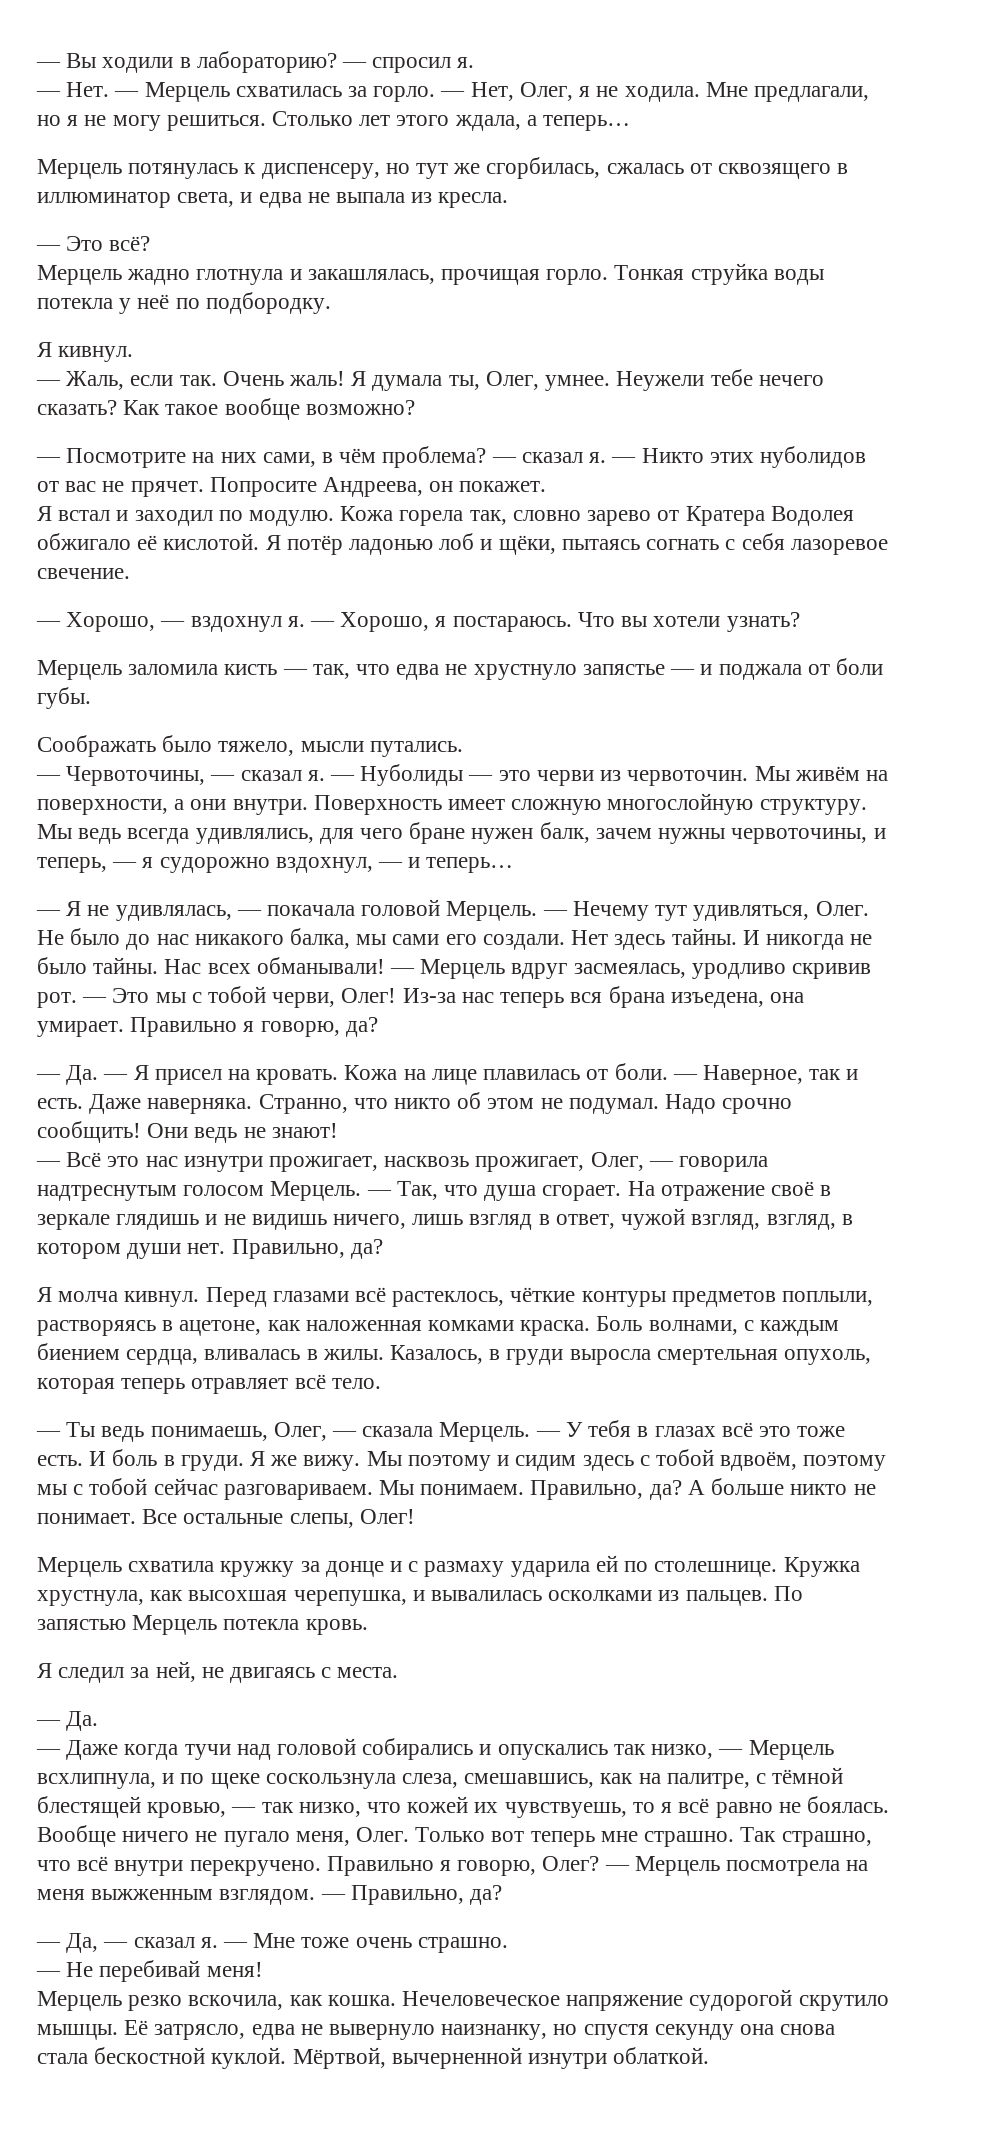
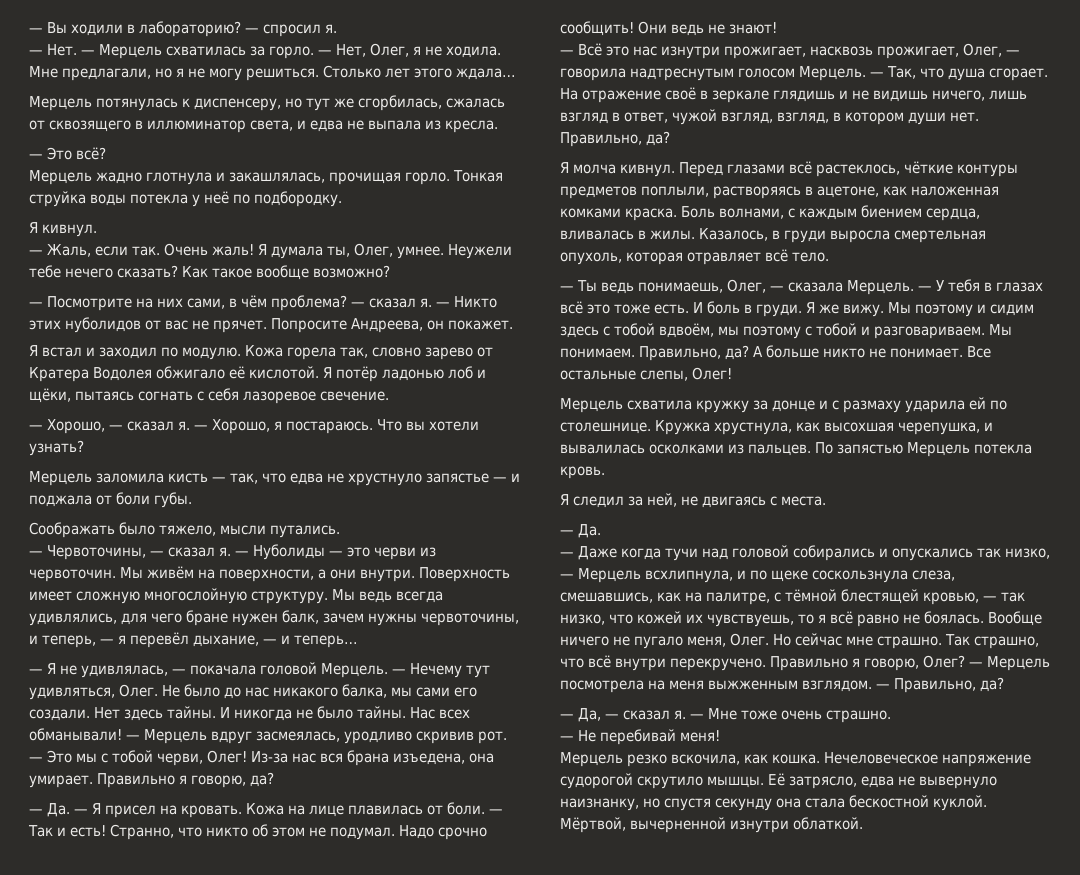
- Столько лет этого ждала, а теперь…
+ Столько лет этого ждала…
- — Хорошо, — вздохнул я.
+ — Хорошо, — сказал я.
- Мы ведь всегда удивлялись, для чего бране нужен балк, зачем нужны червоточины, и теперь, — я судорожно вздохнул, — и теперь…
+ Мы ведь всегда удивлялись, для чего бране нужен балк, зачем нужны червоточины, и теперь, — я перевёл дыхание, — и теперь…
- Из-за нас теперь вся брана изъедена, она умирает.
+ Из-за нас вся брана изъедена, она умирает.
- — Наверное, так и есть. Даже наверняка.
+ — Так и есть!
- Казалось, в груди выросла смертельная опухоль, которая теперь отравляет всё тело.
+ Казалось, в груди выросла смертельная опухоль, которая отравляет всё тело.
- Мы поэтому и сидим здесь с тобой вдвоём, поэтому мы с тобой сейчас разговариваем.
+ Мы поэтому и сидим здесь с тобой вдвоём, мы поэтому с тобой и разговариваем.
- Только вот теперь мне страшно.
+ Но сейчас мне страшно.
- Её затрясло, едва не вывернуло наизнанку, но спустя секунду она снова стала бескостной куклой.
+ Её затрясло, едва не вывернуло наизнанку, но спустя секунду она стала бескостной куклой.

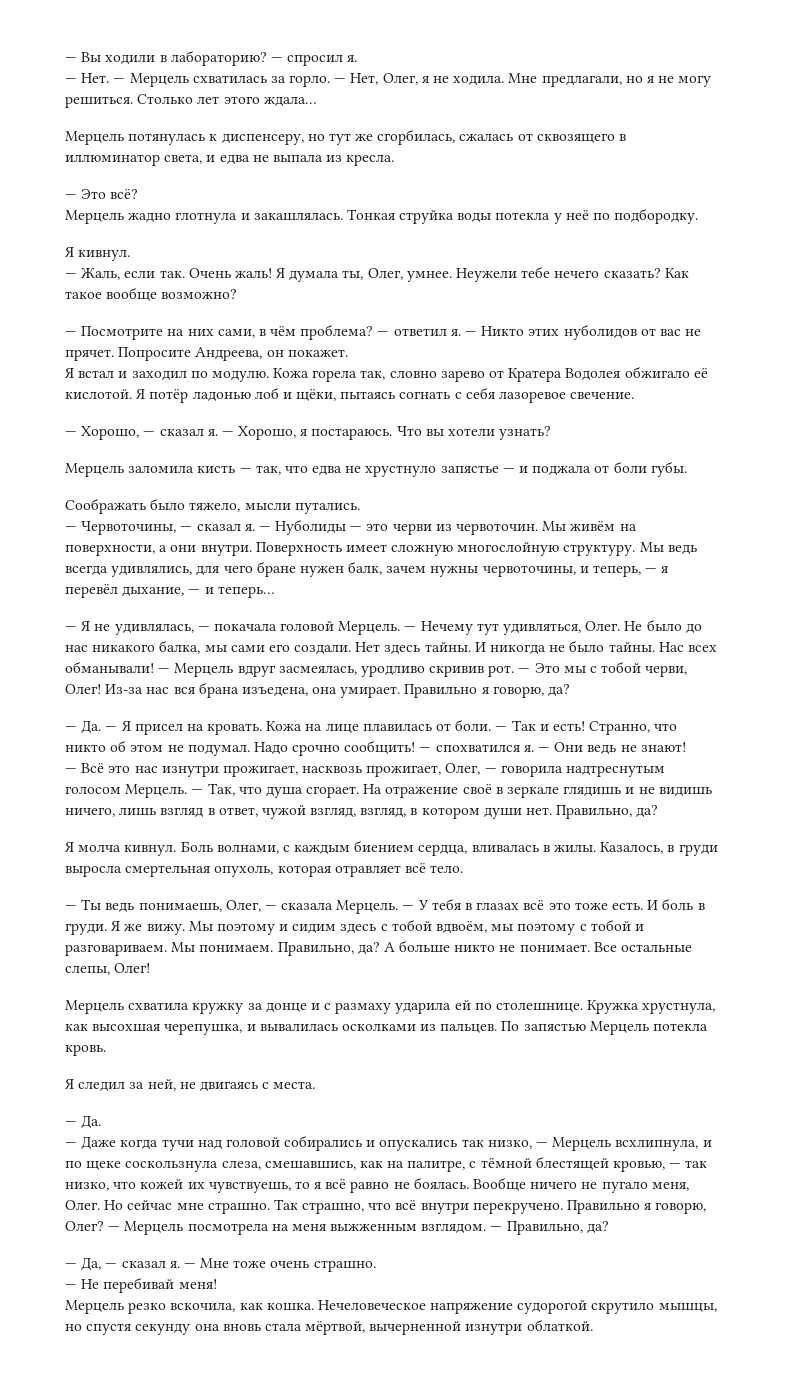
- Мерцель жадно глотнула и закашлялась, прочищая горло.
+ Мерцель жадно глотнула и закашлялась.
- — Посмотрите на них сами, в чём проблема? — сказал я.
+ — Посмотрите на них сами, в чём проблема? — ответил я.
- Они ведь не знают!
+ — спохватился я. — Они ведь не знают!
- Перед глазами всё растеклось, чёткие контуры предметов поплыли, растворяясь в ацетоне, как наложенная комками краска.
- Нечеловеческое напряжение судорогой скрутило мышцы. Её затрясло, едва не вывернуло наизнанку, но спустя секунду она стала бескостной куклой. Мёртвой, вычерненной изнутри облаткой.
+ Нечеловеческое напряжение судорогой скрутило мышцы, но спустя секунду она вновь стала мёртвой, вычерненной изнутри облаткой.

